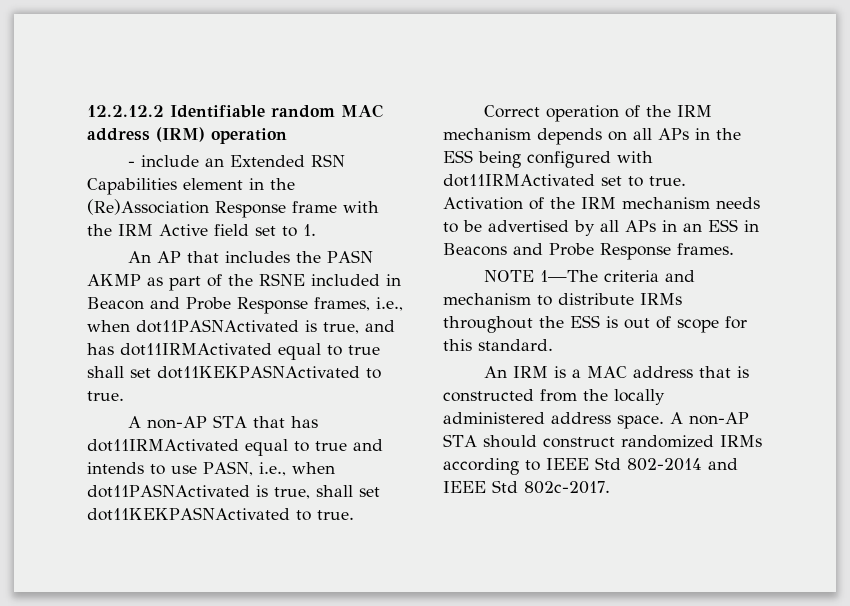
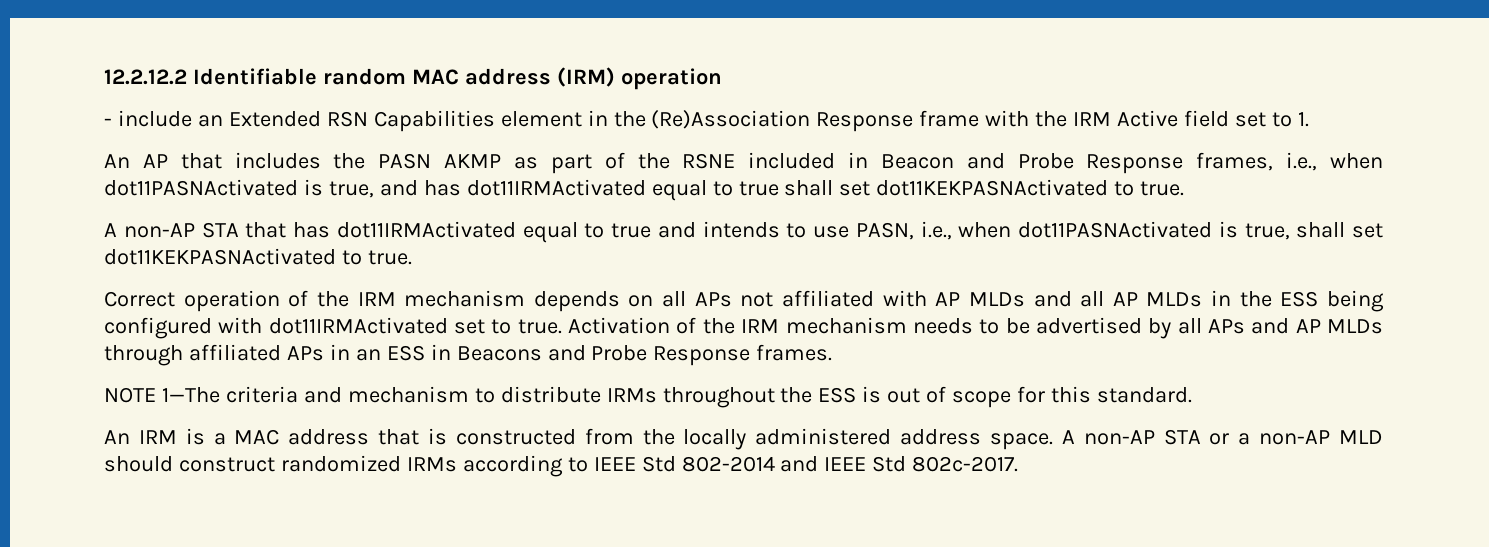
- Correct operation of the IRM mechanism depends on all APs in the ESS being configured with dot11IRMActivated set to true.
+ Correct operation of the IRM mechanism depends on all APs not affiliated with AP MLDs and all AP MLDs in the ESS being configured with dot11IRMActivated set to true.
- Activation of the IRM mechanism needs to be advertised by all APs in an ESS in Beacons and Probe Response frames.
+ Activation of the IRM mechanism needs to be advertised by all APs and AP MLDs through affiliated APs in an ESS in Beacons and Probe Response frames.
- A non-AP STA should construct randomized IRMs according to IEEE Std 802-2014 and IEEE Std 802c-2017.
+ A non-AP STA or a non-AP MLD should construct randomized IRMs according to IEEE Std 802-2014 and IEEE Std 802c-2017.

